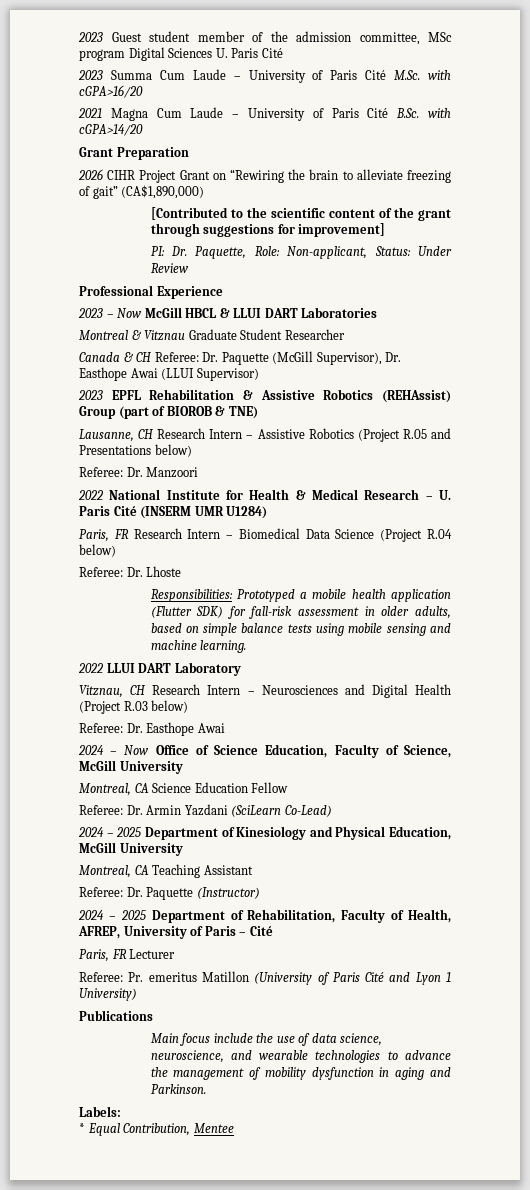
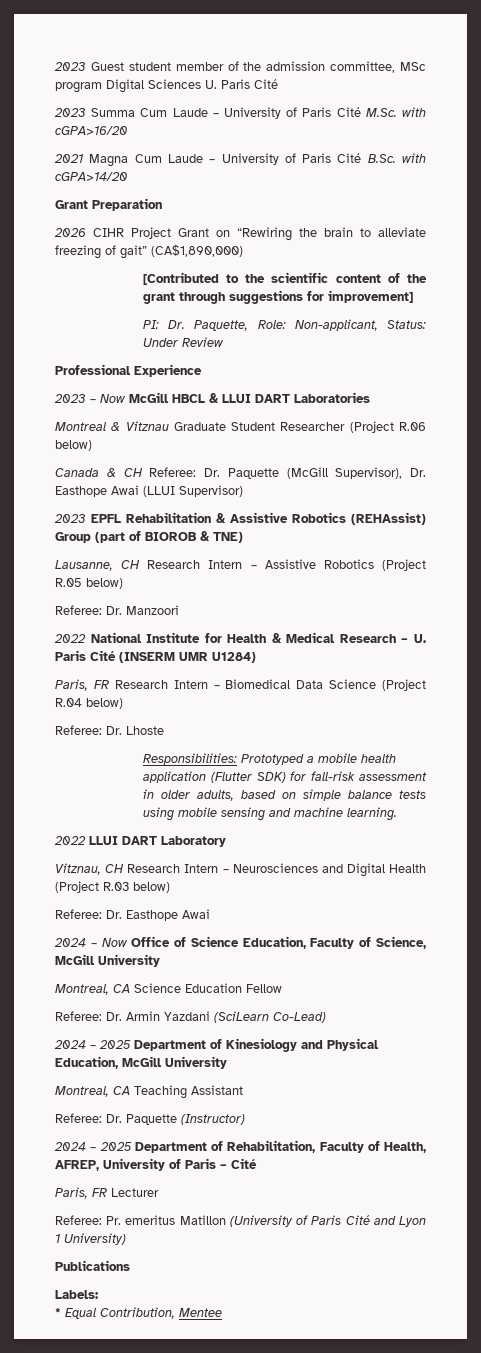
- Montreal & Vitznau Graduate Student Researcher
+ Montreal & Vitznau Graduate Student Researcher (Project R.06 below)
- Lausanne, CH Research Intern – Assistive Robotics (Project R.05 and Presentations below)
+ Lausanne, CH Research Intern – Assistive Robotics (Project R.05 below)
- Main focus include the use of data science, neuroscience, and wearable technologies to advance the management of mobility dysfunction in aging and Parkinson.

